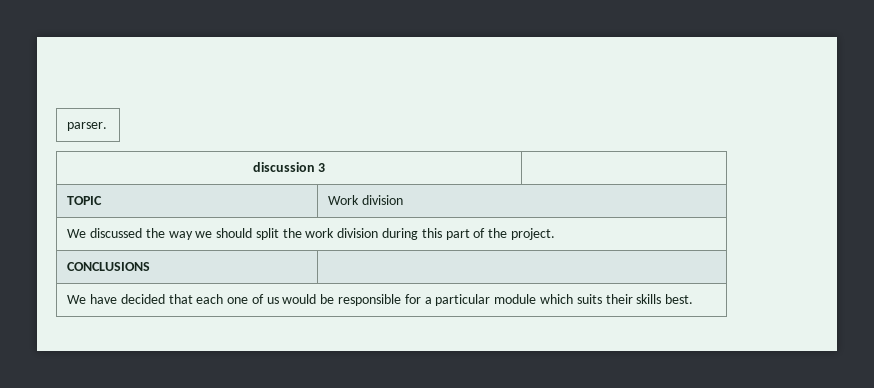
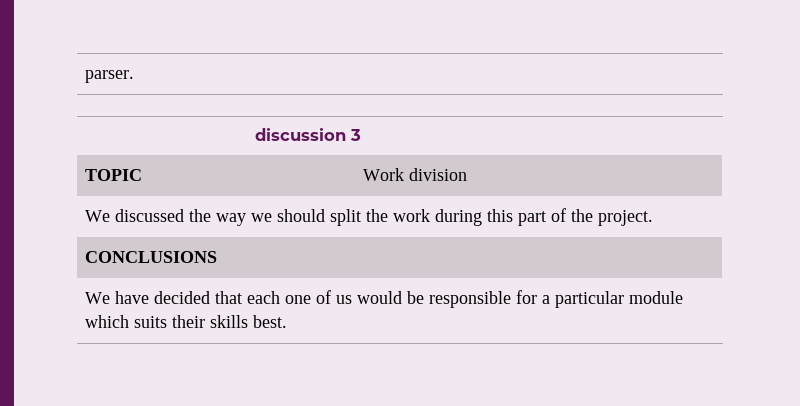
- We discussed the way we should split the work division during this part of the project.
+ We discussed the way we should split the work during this part of the project.

